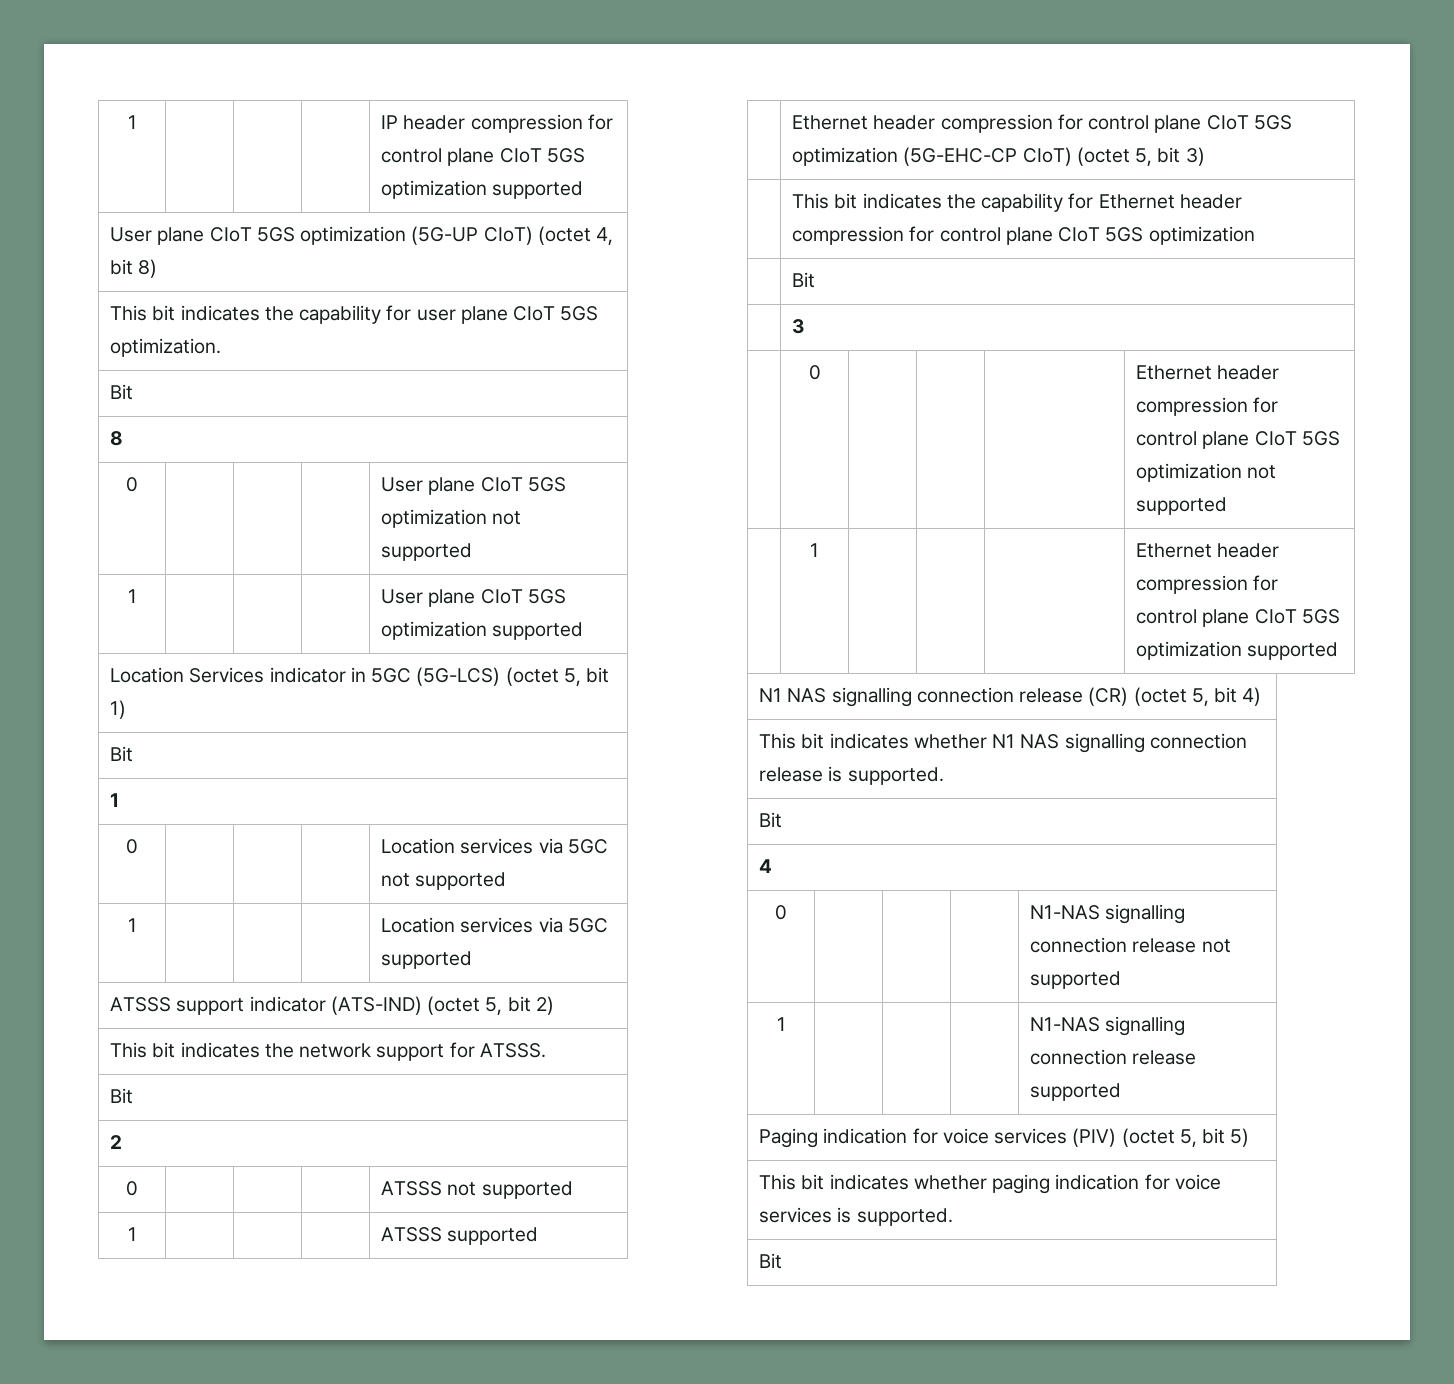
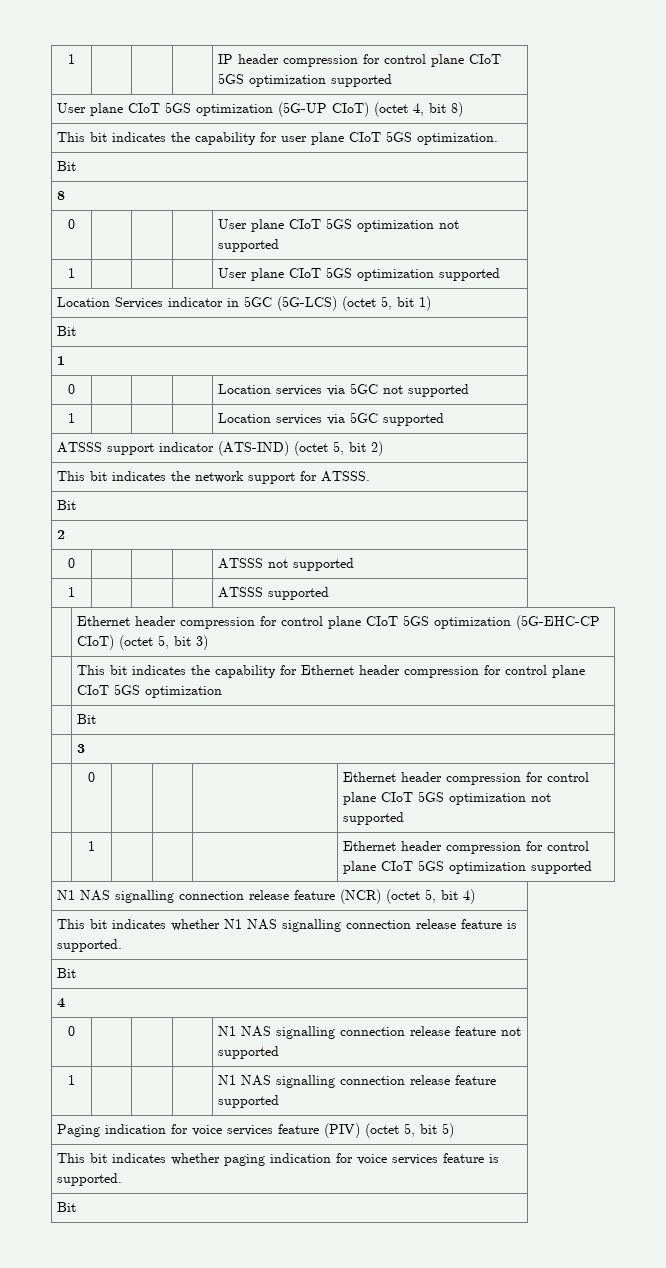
- N1 NAS signalling connection release (CR) (octet 5, bit 4)
+ N1 NAS signalling connection release feature (NCR) (octet 5, bit 4)
- This bit indicates whether N1 NAS signalling connection release is supported.
+ This bit indicates whether N1 NAS signalling connection release feature is supported.
- 0 | | | | N1-NAS signalling connection release not supported
- 1 | | | | N1-NAS signalling connection release supported
+ 0 | | | | N1 NAS signalling connection release feature not supported
+ 1 | | | | N1 NAS signalling connection release feature supported
- Paging indication for voice services (PIV) (octet 5, bit 5)
+ Paging indication for voice services feature (PIV) (octet 5, bit 5)
- This bit indicates whether paging indication for voice services is supported.
+ This bit indicates whether paging indication for voice services feature is supported.

